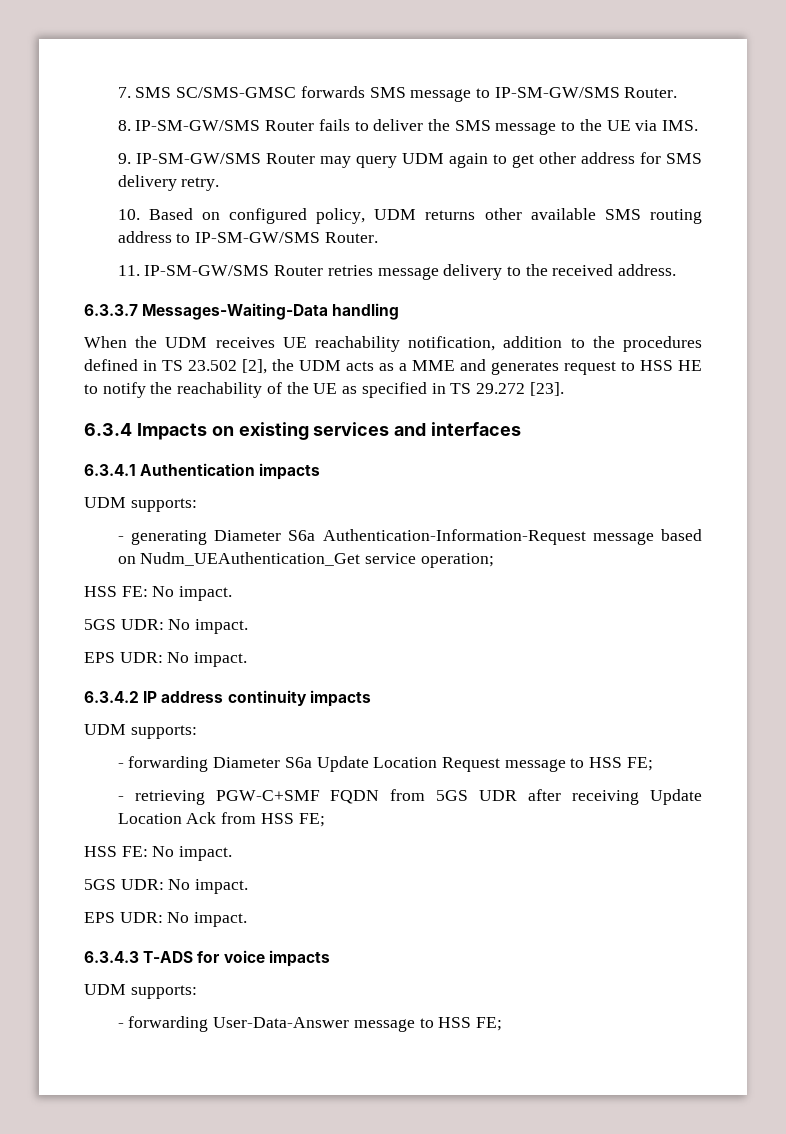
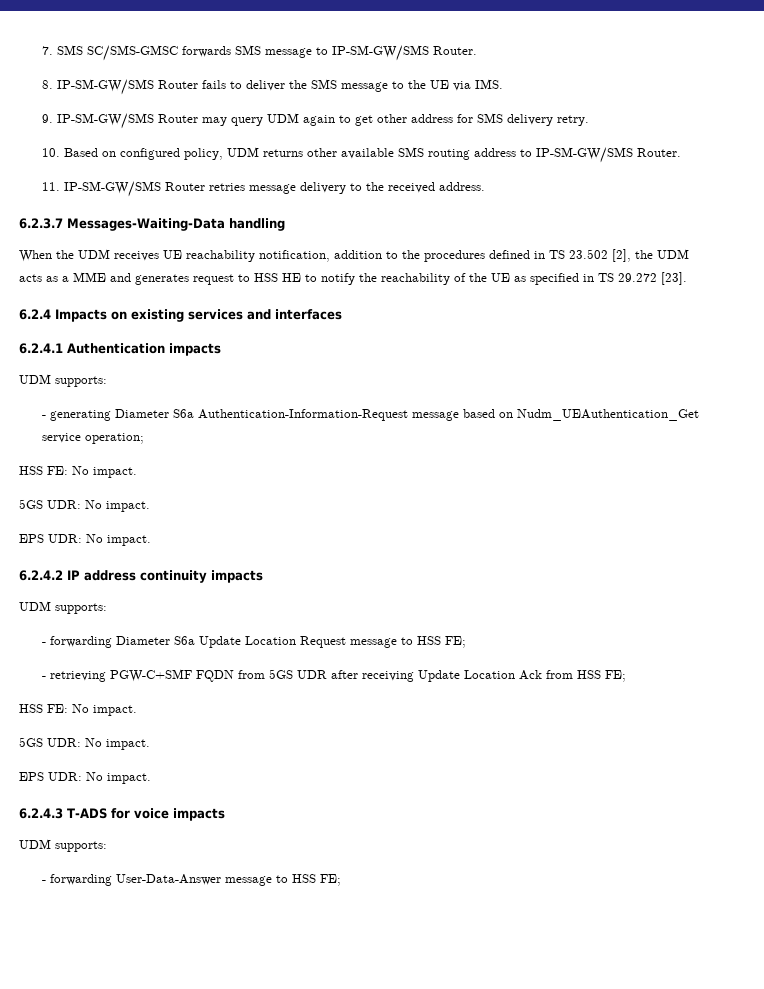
- 6.3.3.7 Messages-Waiting-Data handling
+ 6.2.3.7 Messages-Waiting-Data handling
- 6.3.4 Impacts on existing services and interfaces
+ 6.2.4 Impacts on existing services and interfaces
- 6.3.4.1 Authentication impacts
+ 6.2.4.1 Authentication impacts
- 6.3.4.2 IP address continuity impacts
+ 6.2.4.2 IP address continuity impacts
- 6.3.4.3 T-ADS for voice impacts
+ 6.2.4.3 T-ADS for voice impacts

